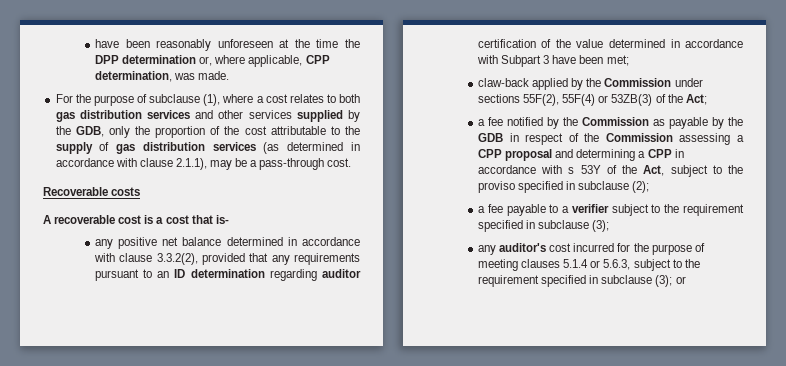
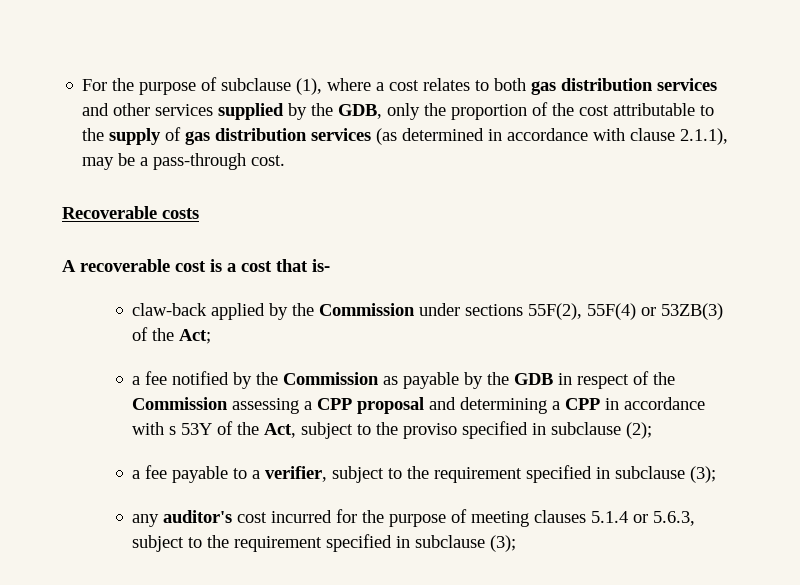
- have been reasonably unforeseen at the time the DPP determination or, where applicable, CPP determination, was made.
- any positive net balance determined in accordance with clause 3.3.2(2), provided that any requirements pursuant to an ID determination regarding auditor certification of the value determined in accordance with Subpart 3 have been met;
- a fee payable to a verifier subject to the requirement specified in subclause (3);
+ a fee payable to a verifier, subject to the requirement specified in subclause (3);
- any auditor's cost incurred for the purpose of meeting clauses 5.1.4 or 5.6.3, subject to the requirement specified in subclause (3); or
+ any auditor's cost incurred for the purpose of meeting clauses 5.1.4 or 5.6.3, subject to the requirement specified in subclause (3);

